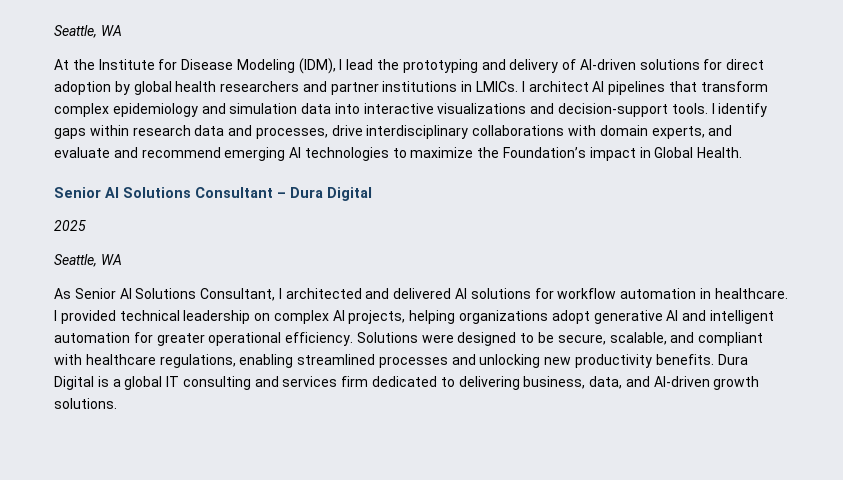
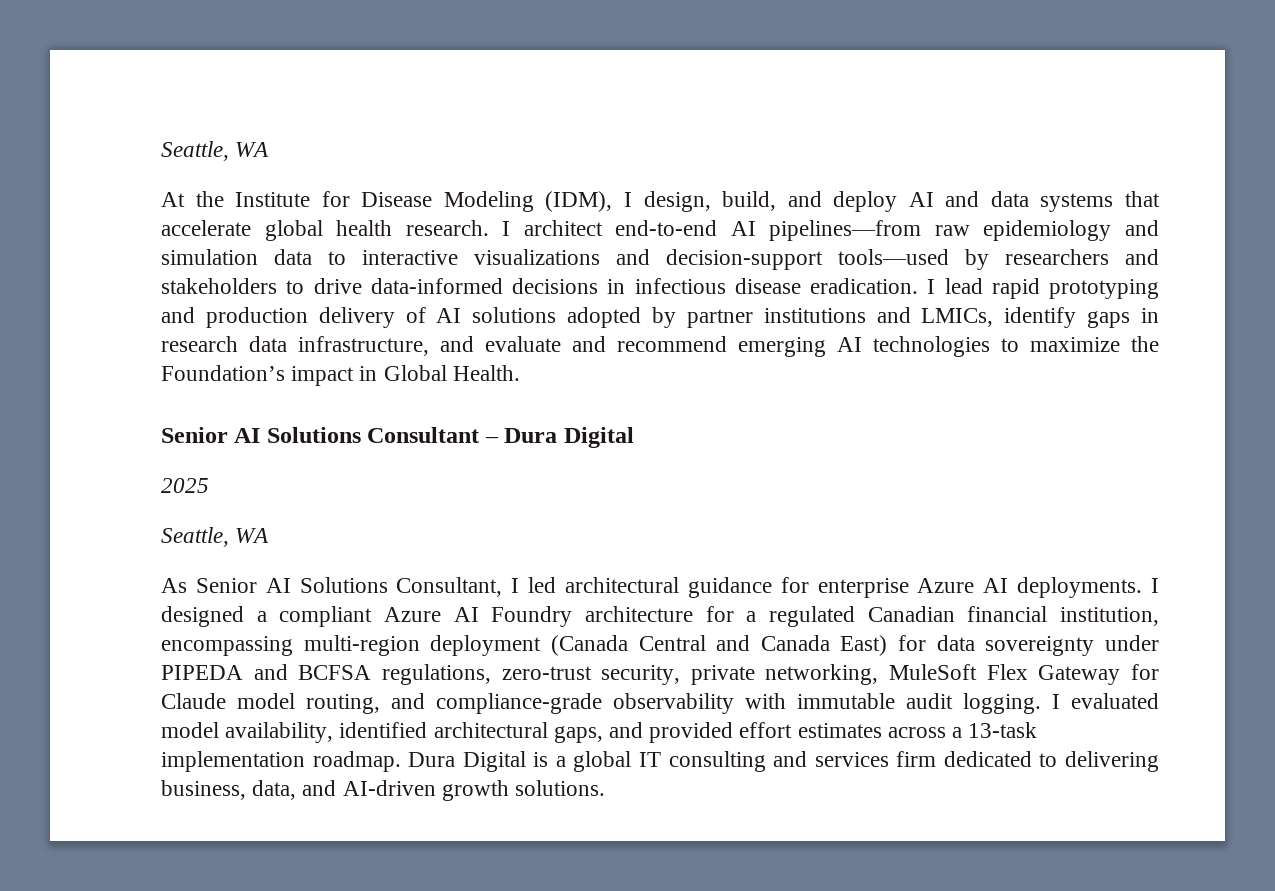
- At the Institute for Disease Modeling (IDM), I lead the prototyping and delivery of AI-driven solutions for direct adoption by global health researchers and partner institutions in LMICs. I architect AI pipelines that transform complex epidemiology and simulation data into interactive visualizations and decision-support tools. I identify gaps within research data and processes, drive interdisciplinary collaborations with domain experts, and evaluate and recommend emerging AI technologies to maximize the Foundation’s impact in Global Health.
+ At the Institute for Disease Modeling (IDM), I design, build, and deploy AI and data systems that accelerate global health research. I architect end-to-end AI pipelines—from raw epidemiology and simulation data to interactive visualizations and decision-support tools—used by researchers and stakeholders to drive data-informed decisions in infectious disease eradication. I lead rapid prototyping and production delivery of AI solutions adopted by partner institutions and LMICs, identify gaps in research data infrastructure, and evaluate and recommend emerging AI technologies to maximize the Foundation’s impact in Global Health.
- As Senior AI Solutions Consultant, I architected and delivered AI solutions for workflow automation in healthcare. I provided technical leadership on complex AI projects, helping organizations adopt generative AI and intelligent automation for greater operational efficiency. Solutions were designed to be secure, scalable, and compliant with healthcare regulations, enabling streamlined processes and unlocking new productivity benefits.
+ As Senior AI Solutions Consultant, I led architectural guidance for enterprise Azure AI deployments. I designed a compliant Azure AI Foundry architecture for a regulated Canadian financial institution, encompassing multi-region deployment (Canada Central and Canada East) for data sovereignty under PIPEDA and BCFSA regulations, zero-trust security, private networking, MuleSoft Flex Gateway for Claude model routing, and compliance-grade observability with immutable audit logging. I evaluated model availability, identified architectural gaps, and provided effort estimates across a 13-task implementation roadmap.

